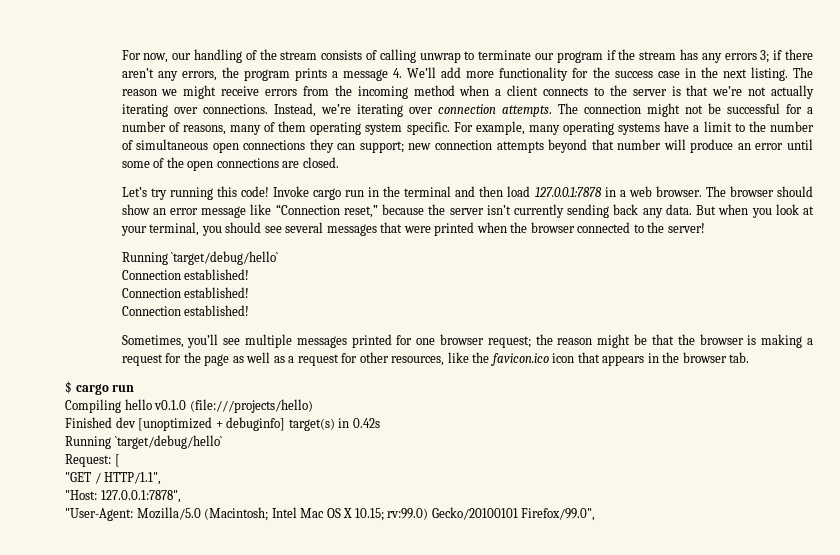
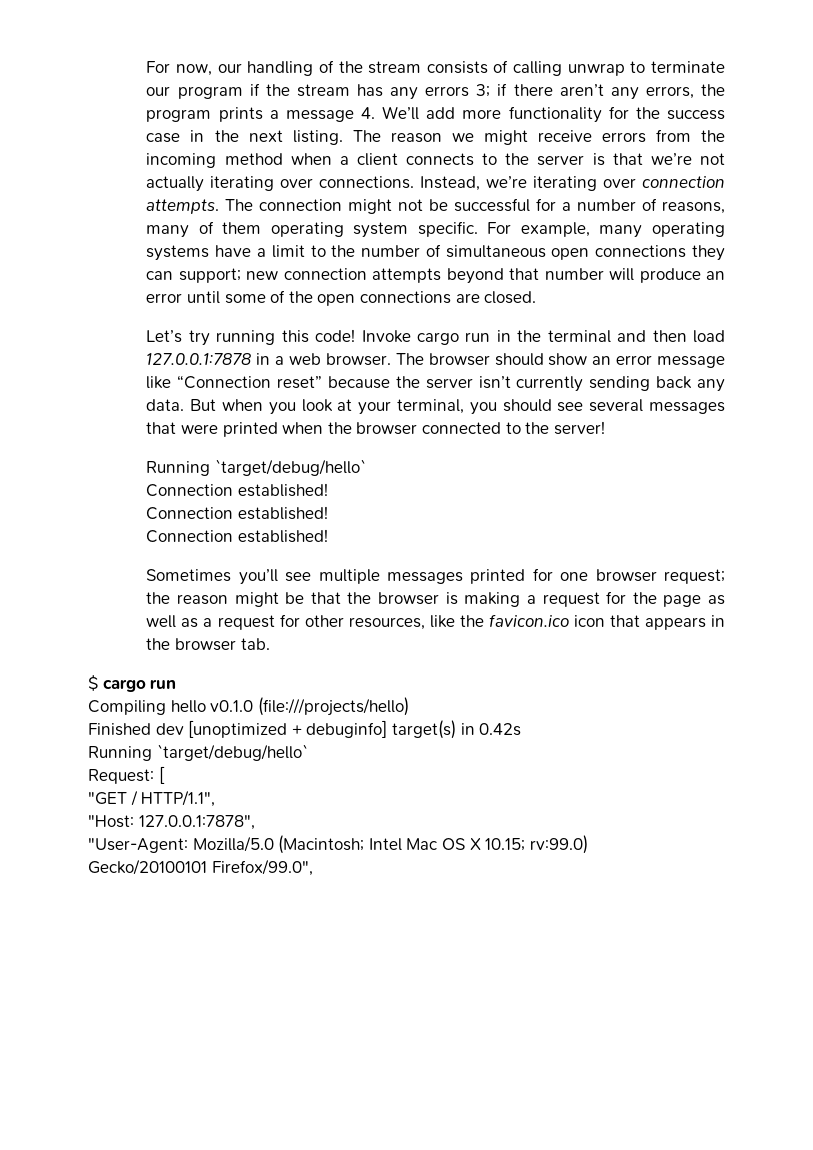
- The browser should show an error message like “Connection reset,” because the server isn’t currently sending back any data.
+ The browser should show an error message like “Connection reset” because the server isn’t currently sending back any data.
- Sometimes, you’ll see multiple messages printed for one browser request; the reason might be that the browser is making a request for the page as well as a request for other resources, like the favicon.ico icon that appears in the browser tab.
+ Sometimes you’ll see multiple messages printed for one browser request; the reason might be that the browser is making a request for the page as well as a request for other resources, like the favicon.ico icon that appears in the browser tab.
- "User-Agent: Mozilla/5.0 (Macintosh; Intel Mac OS X 10.15; rv:99.0) Gecko/20100101 Firefox/99.0",
+ "User-Agent: Mozilla/5.0 (Macintosh; Intel Mac OS X 10.15; rv:99.0)
+ Gecko/20100101 Firefox/99.0",

